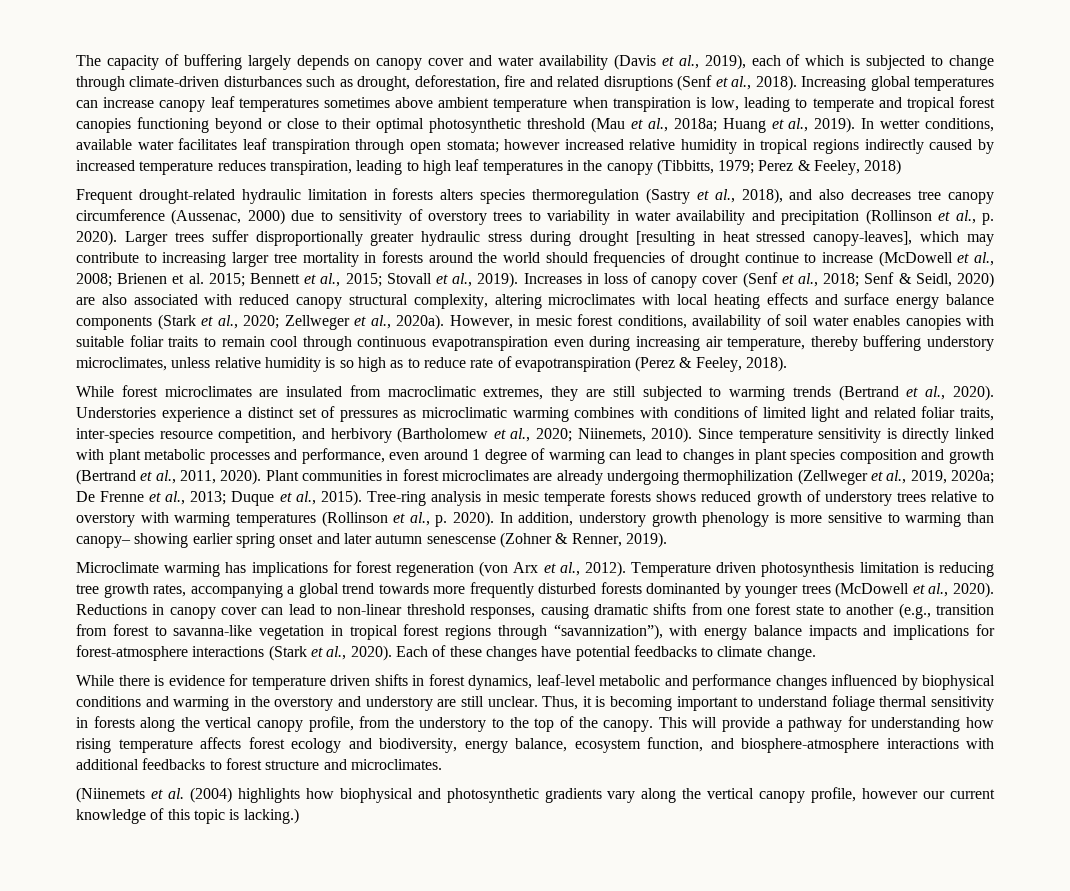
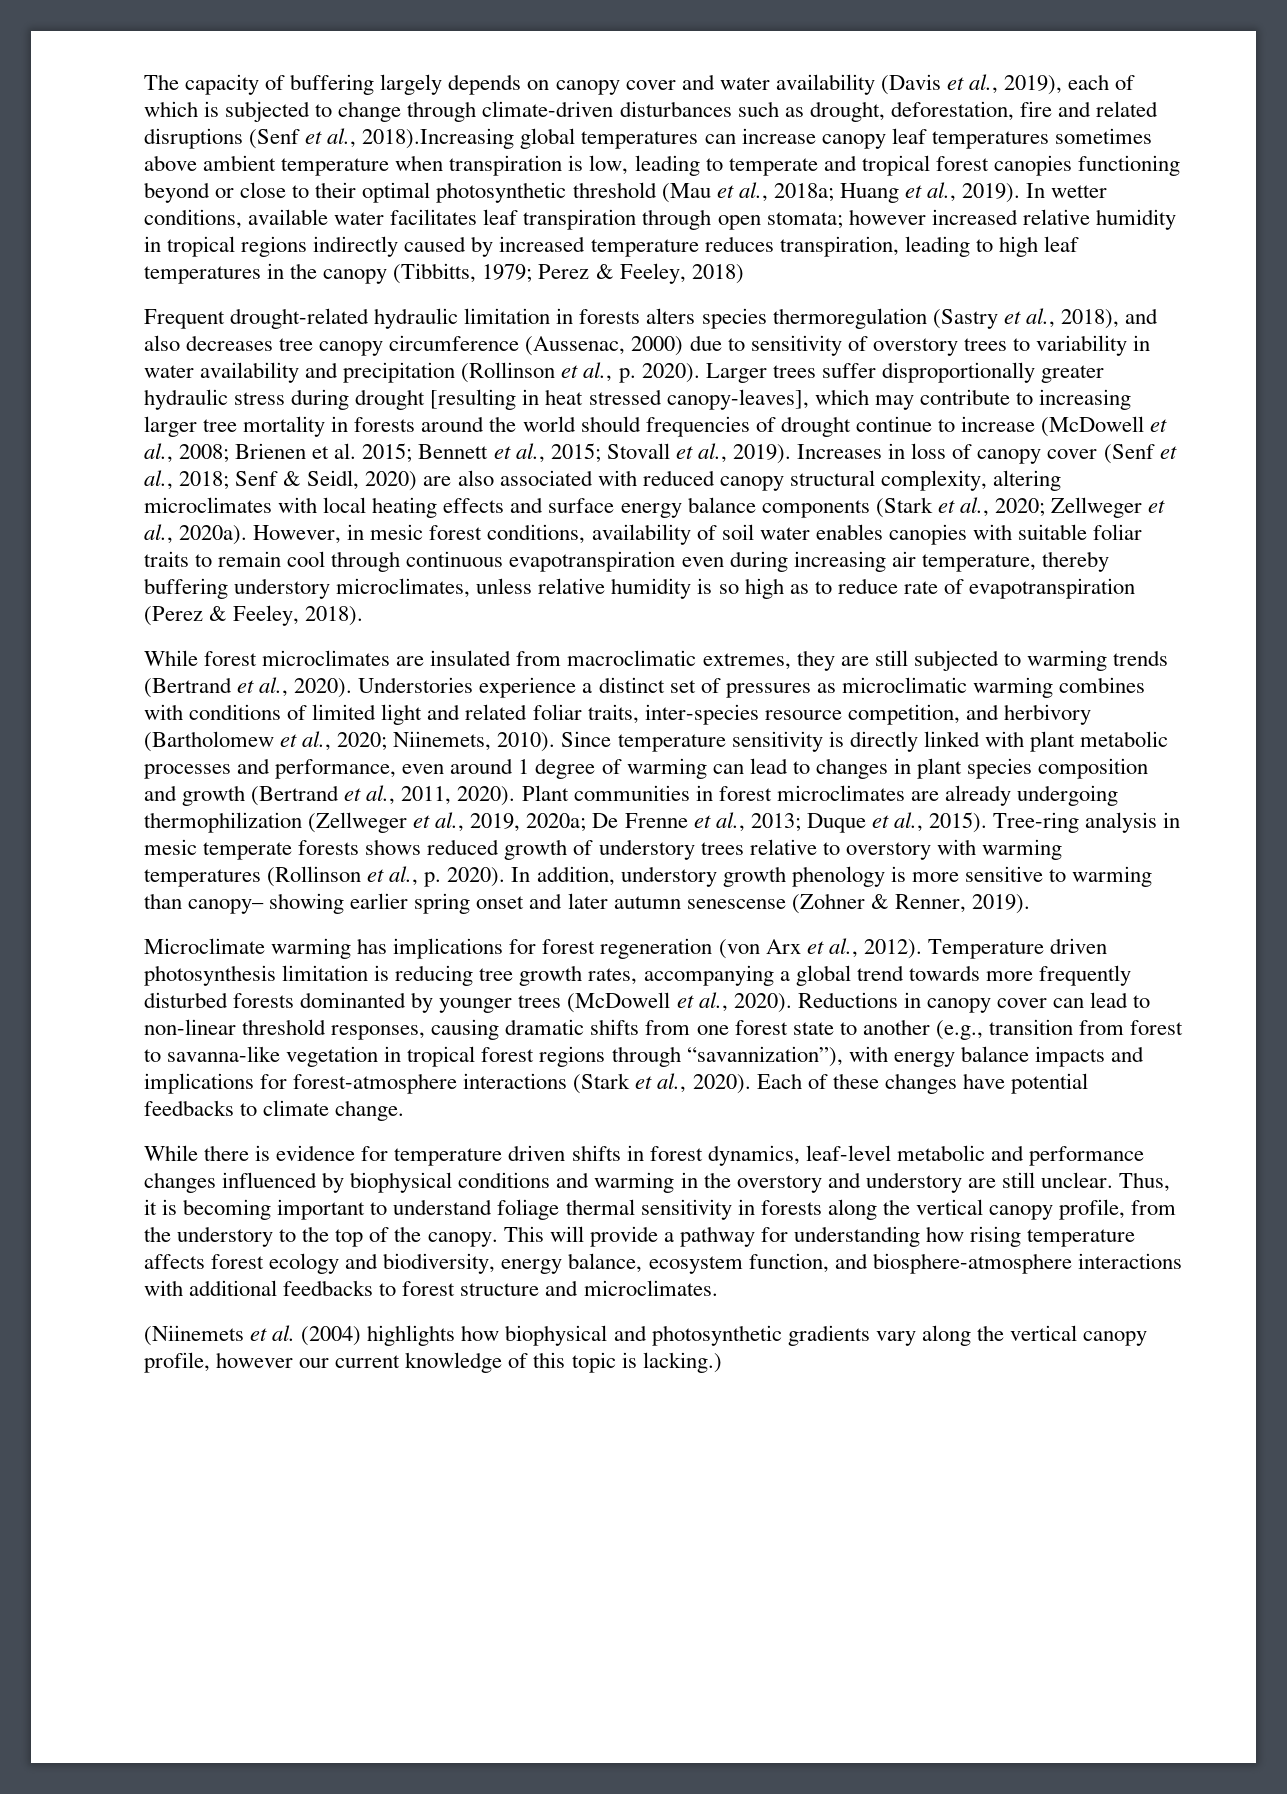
- The capacity of buffering largely depends on canopy cover and water availability (Davis et al., 2019), each of which is subjected to change through climate-driven disturbances such as drought, deforestation, fire and related disruptions (Senf et al., 2018). Increasing global temperatures can increase canopy leaf temperatures sometimes above ambient temperature when transpiration is low, leading to temperate and tropical forest canopies functioning beyond or close to their optimal photosynthetic threshold (Mau et al., 2018a;
+ The capacity of buffering largely depends on canopy cover and water availability (Davis et al., 2019), each of which is subjected to change through climate-driven disturbances such as drought, deforestation, fire and related disruptions (Senf et al., 2018).Increasing global temperatures can increase canopy leaf temperatures sometimes above ambient temperature when transpiration is low, leading to temperate and tropical forest canopies functioning beyond or close to their optimal photosynthetic threshold (Mau et al., 2018a;

